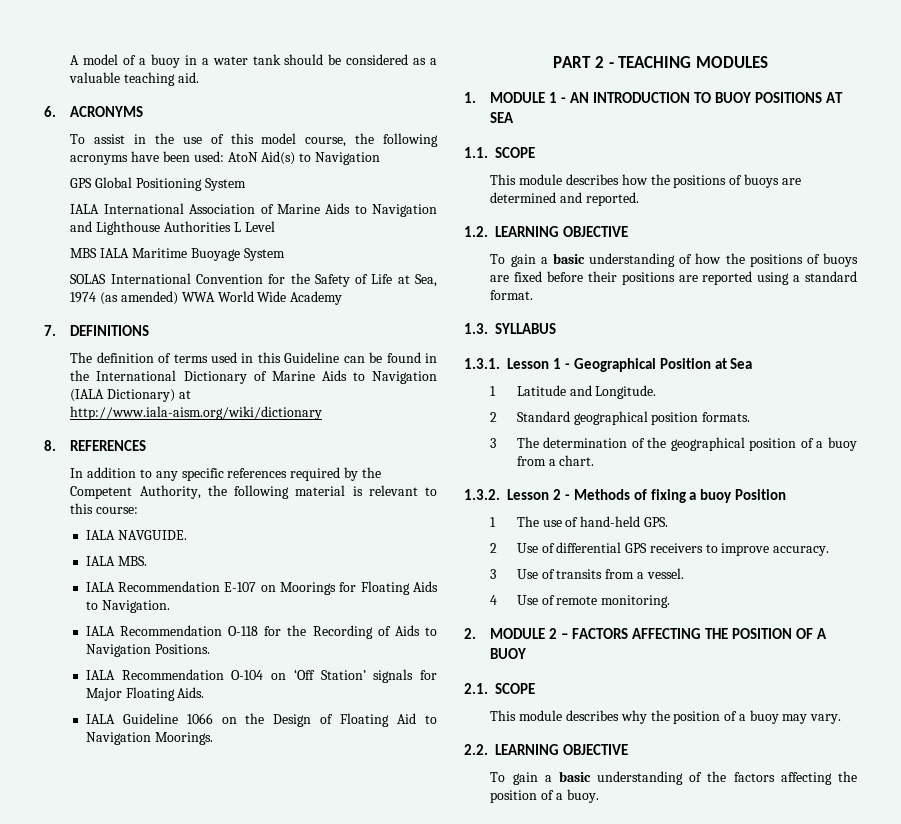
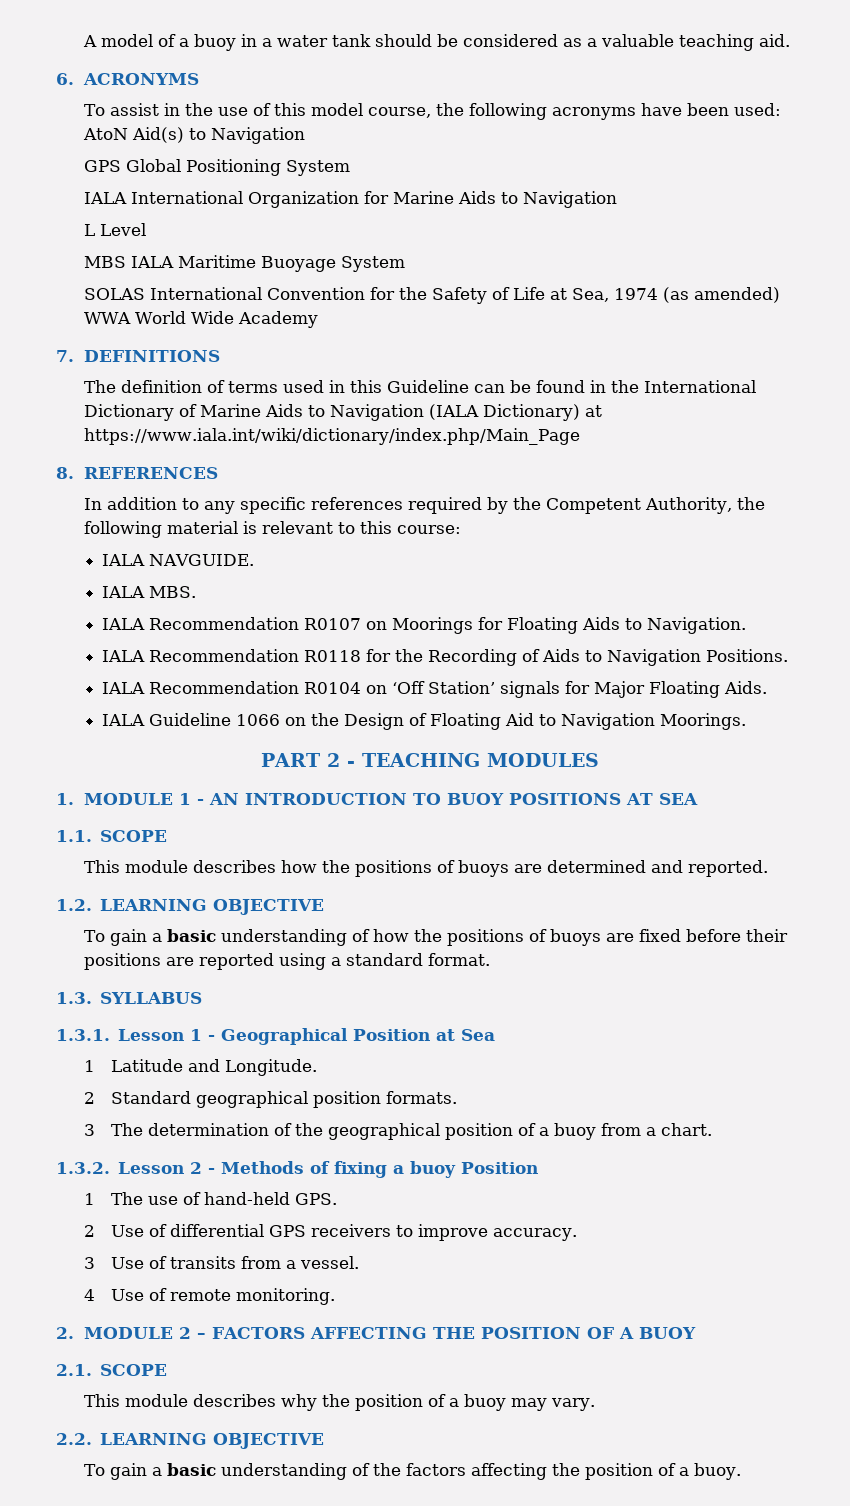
- IALA International Association of Marine Aids to Navigation and Lighthouse Authorities L Level
+ IALA International Organization for Marine Aids to Navigation
+ L Level
- The definition of terms used in this Guideline can be found in the International Dictionary of Marine Aids to Navigation (IALA Dictionary) at http://www.iala-aism.org/wiki/dictionary
+ The definition of terms used in this Guideline can be found in the International Dictionary of Marine Aids to Navigation (IALA Dictionary) at https://www.iala.int/wiki/dictionary/index.php/Main_Page
- IALA Recommendation E-107 on Moorings for Floating Aids to Navigation.
+ IALA Recommendation R0107 on Moorings for Floating Aids to Navigation.
- IALA Recommendation O-118 for the Recording of Aids to Navigation Positions.
+ IALA Recommendation R0118 for the Recording of Aids to Navigation Positions.
- IALA Recommendation O-104 on ‘Off Station’ signals for Major Floating Aids.
+ IALA Recommendation R0104 on ‘Off Station’ signals for Major Floating Aids.

